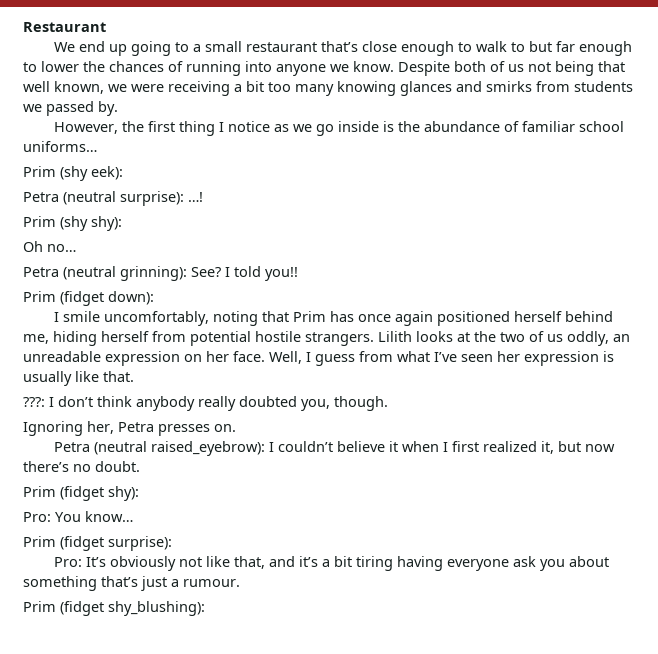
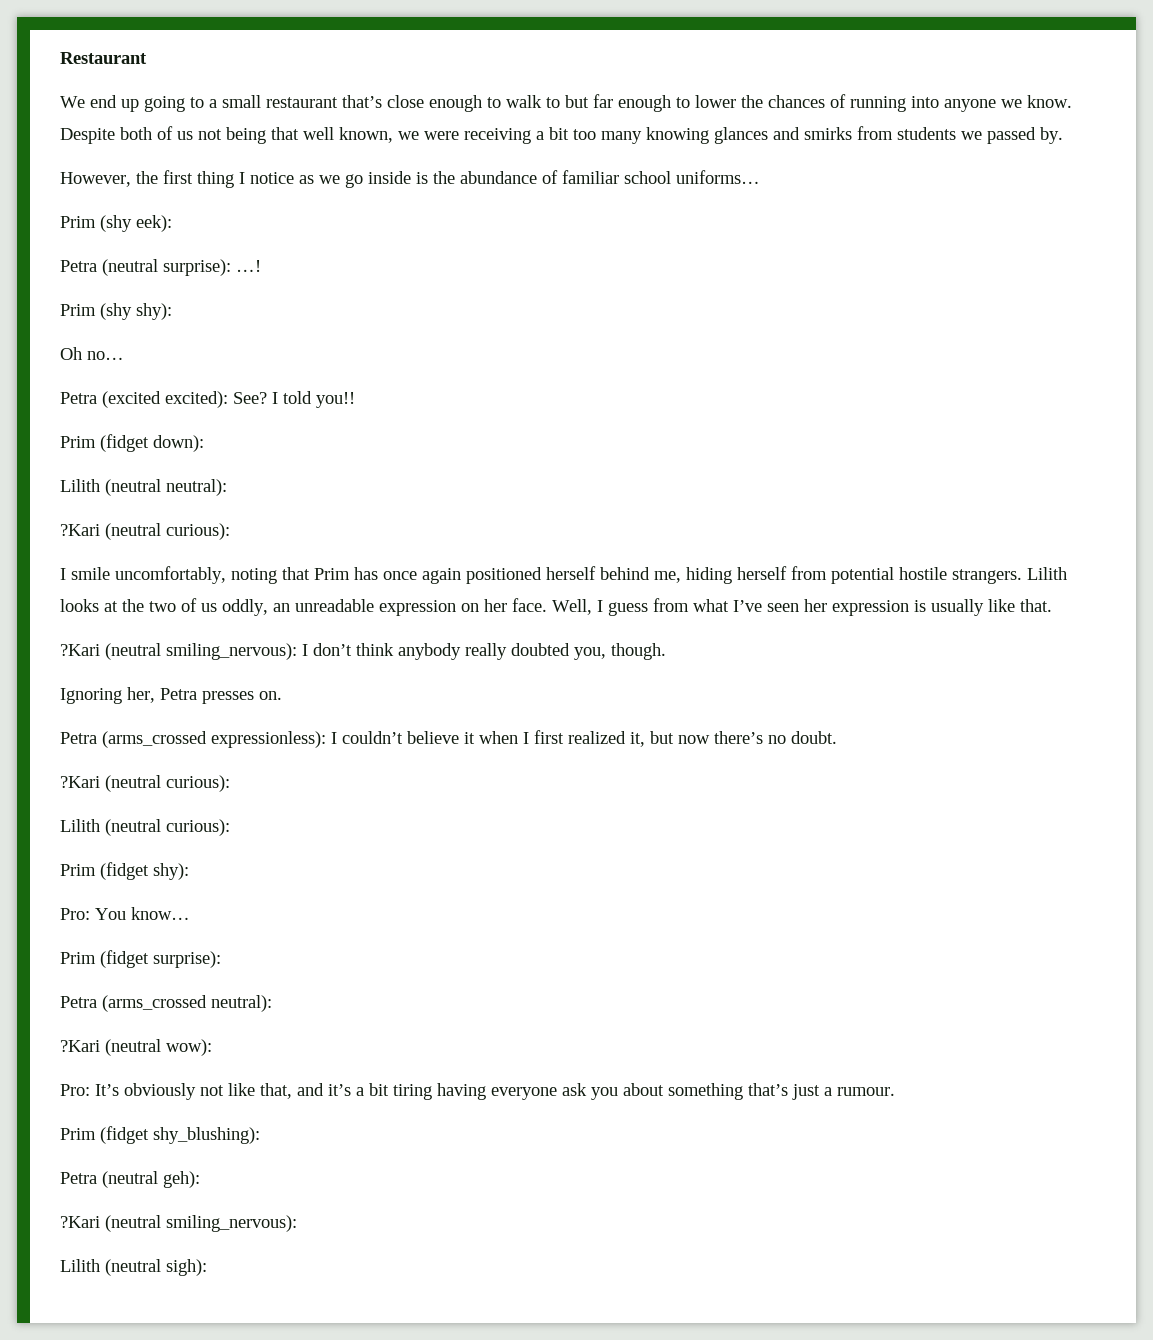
- Petra (neutral grinning): See?
+ Petra (excited excited): See?
+ Lilith (neutral neutral):
+ ?Kari (neutral curious):
- ???: I don’t think anybody really doubted you, though.
+ ?Kari (neutral smiling_nervous): I don’t think anybody really doubted you, though.
- Petra (neutral raised_eyebrow): I couldn’t believe it when I first realized it, but now there’s no doubt.
+ Petra (arms_crossed expressionless): I couldn’t believe it when I first realized it, but now there’s no doubt.
+ ?Kari (neutral curious):
+ Lilith (neutral curious):
+ Petra (arms_crossed neutral):
+ ?Kari (neutral wow):
+ Petra (neutral geh):
+ ?Kari (neutral smiling_nervous):
+ Lilith (neutral sigh):

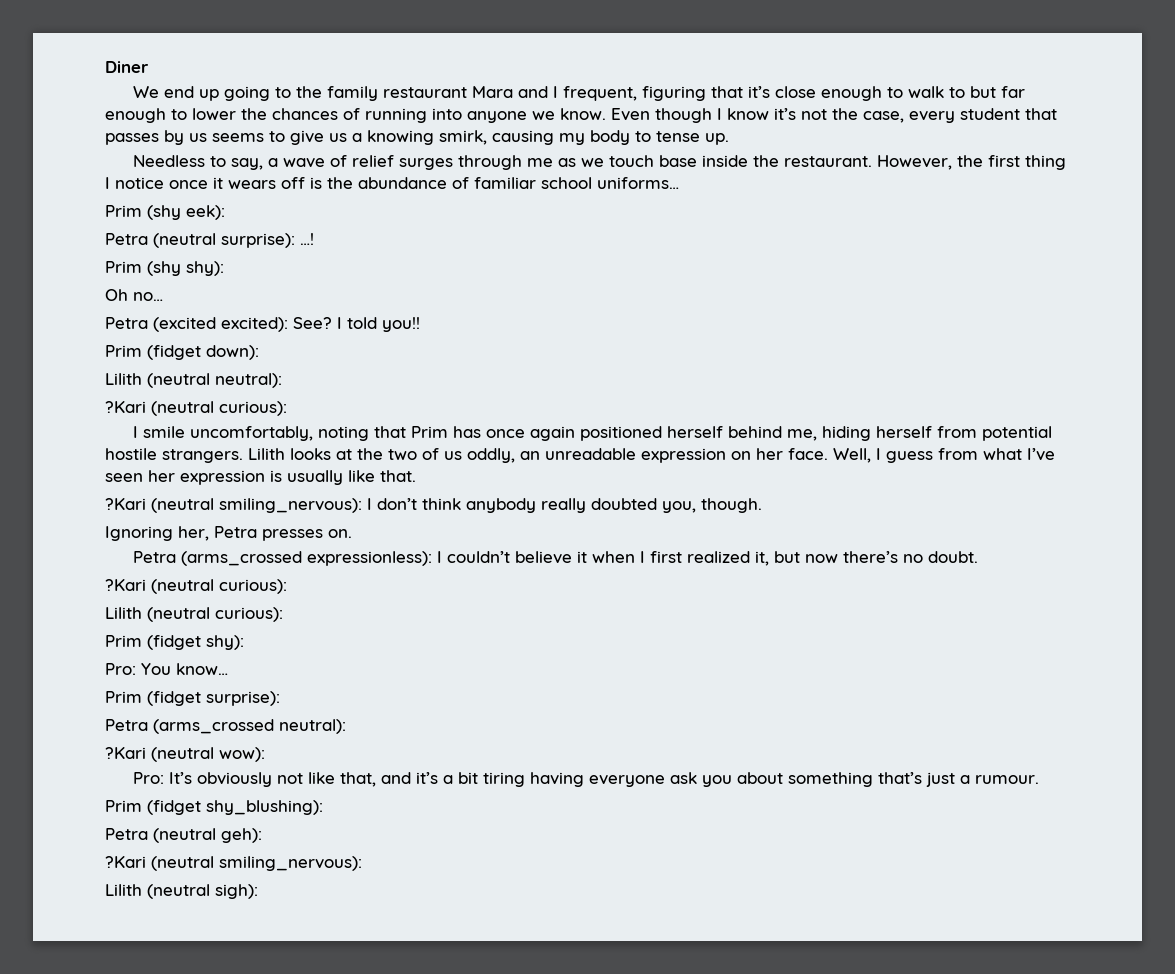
- Restaurant
+ Diner
- We end up going to a small restaurant that’s close enough to walk to but far enough to lower the chances of running into anyone we know.
+ We end up going to the family restaurant Mara and I frequent, figuring that it’s close enough to walk to but far enough to lower the chances of running into anyone we know.
- Despite both of us not being that well known, we were receiving a bit too many knowing glances and smirks from students we passed by.
- However, the first thing I notice as we go inside is the abundance of familiar school uniforms…
+ Even though I know it’s not the case, every student that passes by us seems to give us a knowing smirk, causing my body to tense up.
+ Needless to say, a wave of relief surges through me as we touch base inside the restaurant. However, the first thing I notice once it wears off is the abundance of familiar school uniforms…

